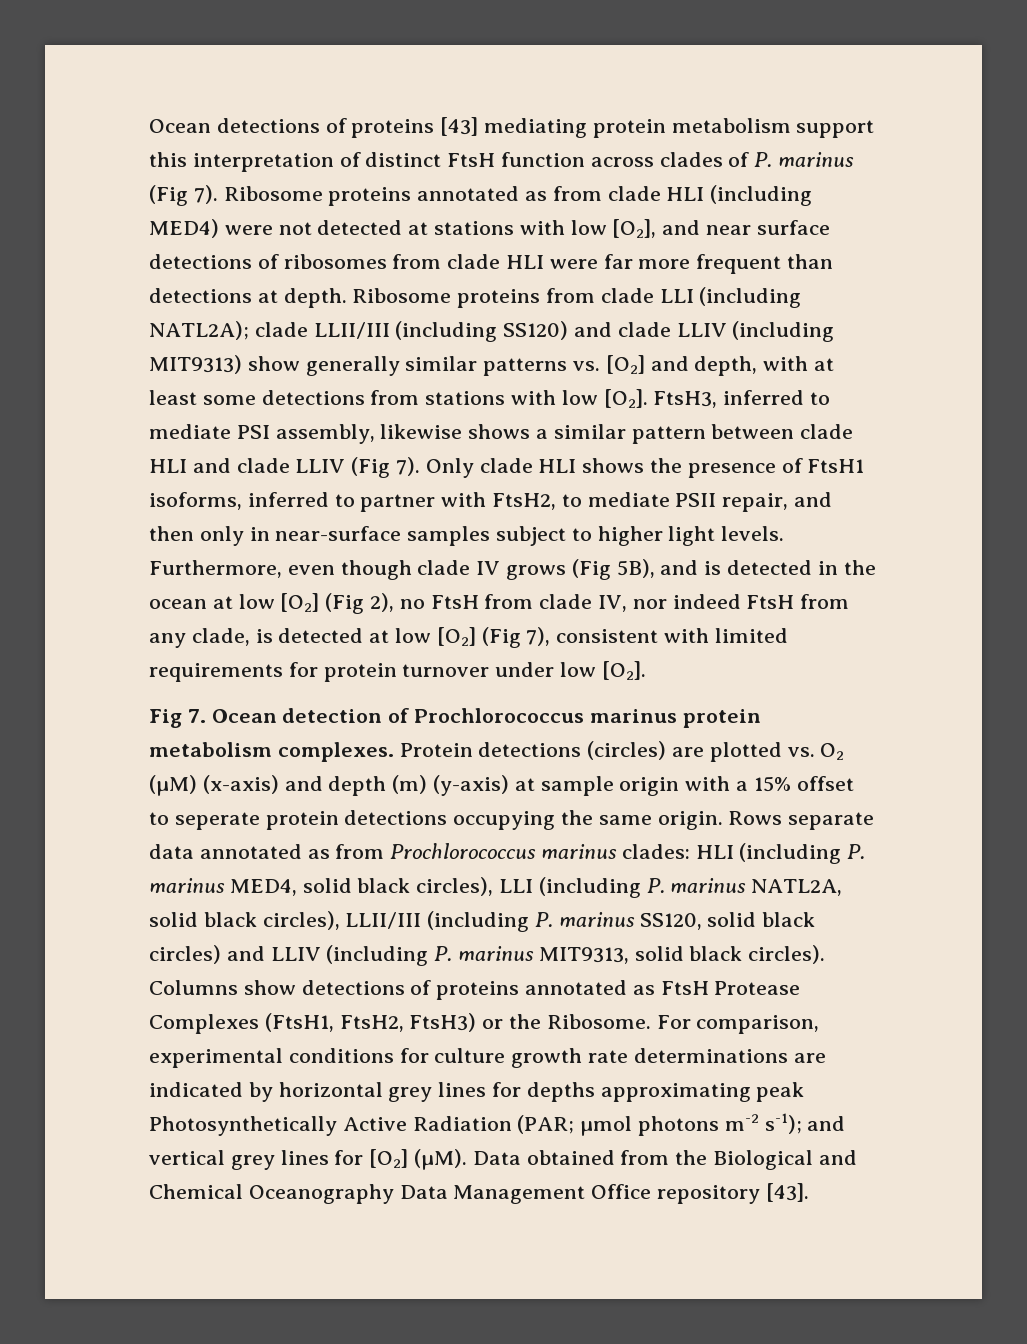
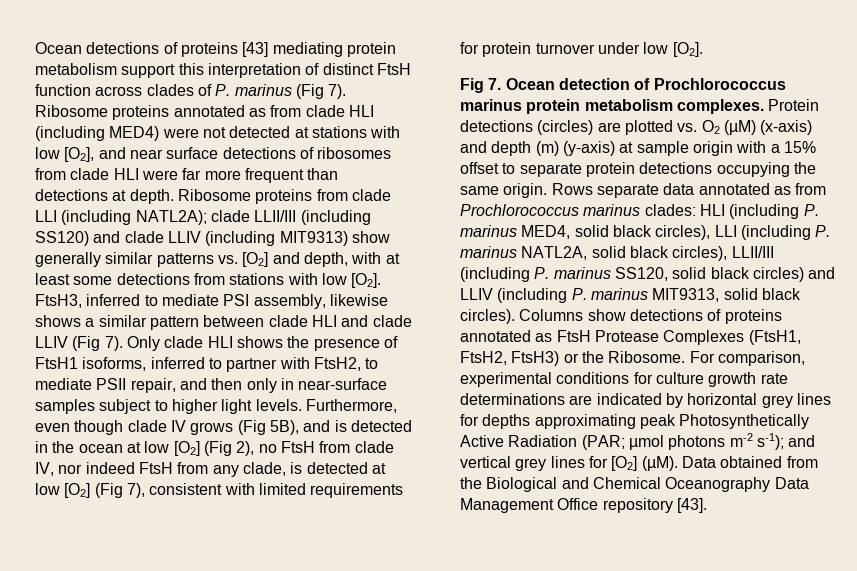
- Protein detections (circles) are plotted vs. O2 (µM) (x-axis) and depth (m) (y-axis) at sample origin with a 15% offset to seperate protein detections occupying the same origin.
+ Protein detections (circles) are plotted vs. O2 (µM) (x-axis) and depth (m) (y-axis) at sample origin with a 15% offset to separate protein detections occupying the same origin.

